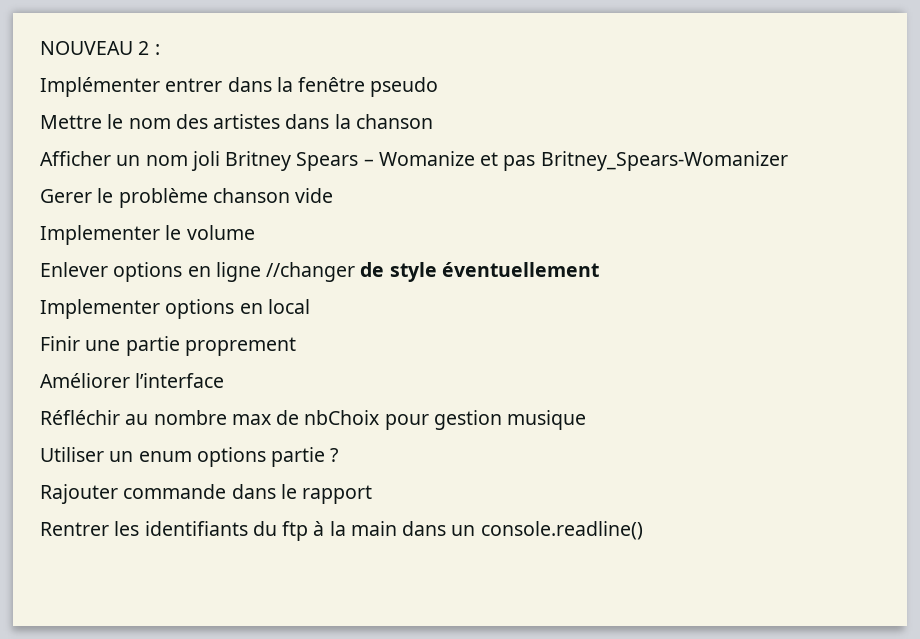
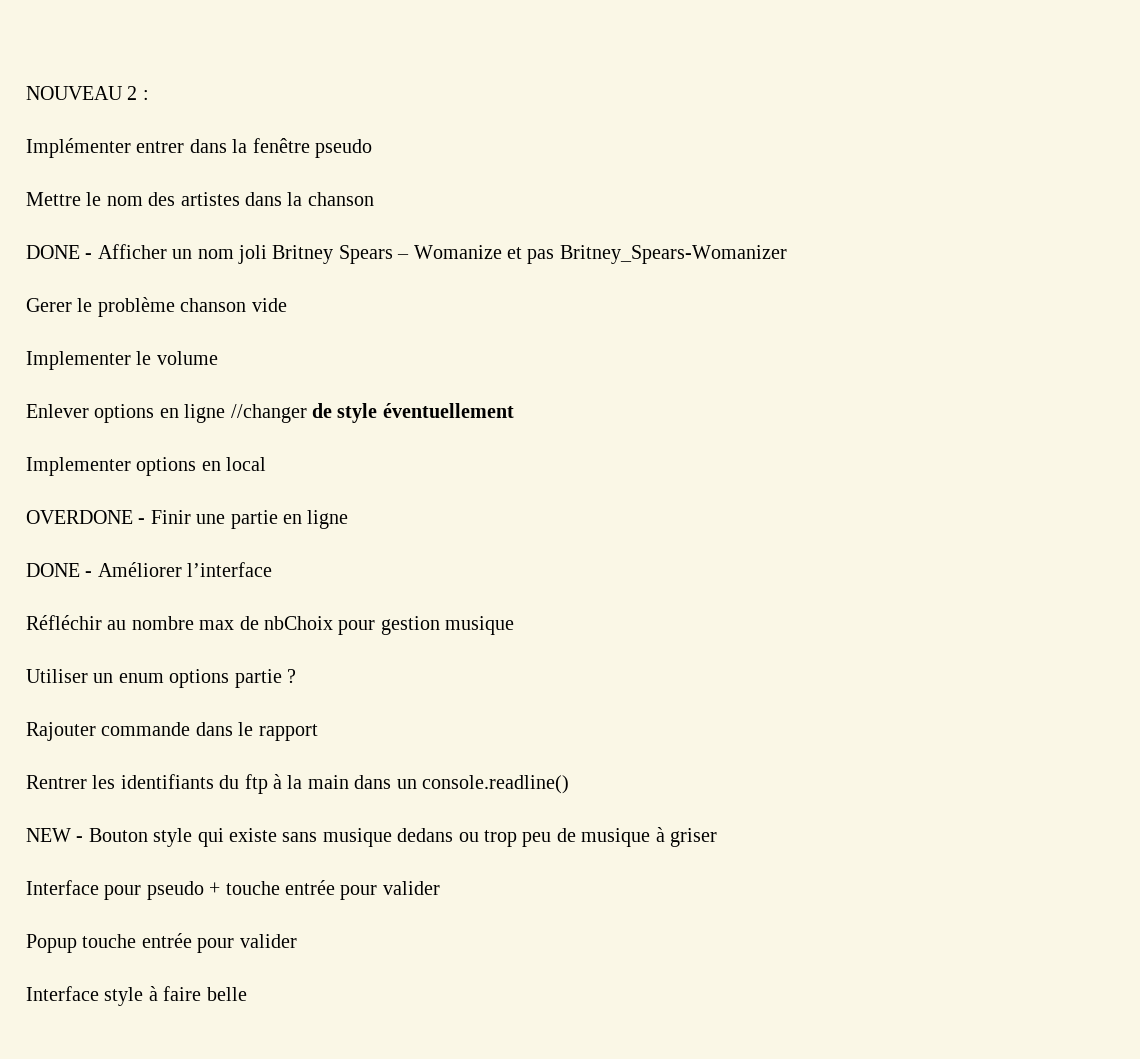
- Afficher un nom joli Britney Spears – Womanize et pas Britney_Spears-Womanizer
+ DONE - Afficher un nom joli Britney Spears – Womanize et pas Britney_Spears-Womanizer
- Finir une partie proprement
- Améliorer l’interface
+ OVERDONE - Finir une partie en ligne
+ DONE - Améliorer l’interface
+ NEW - Bouton style qui existe sans musique dedans ou trop peu de musique à griser
+ Interface pour pseudo + touche entrée pour valider
+ Popup touche entrée pour valider
+ Interface style à faire belle

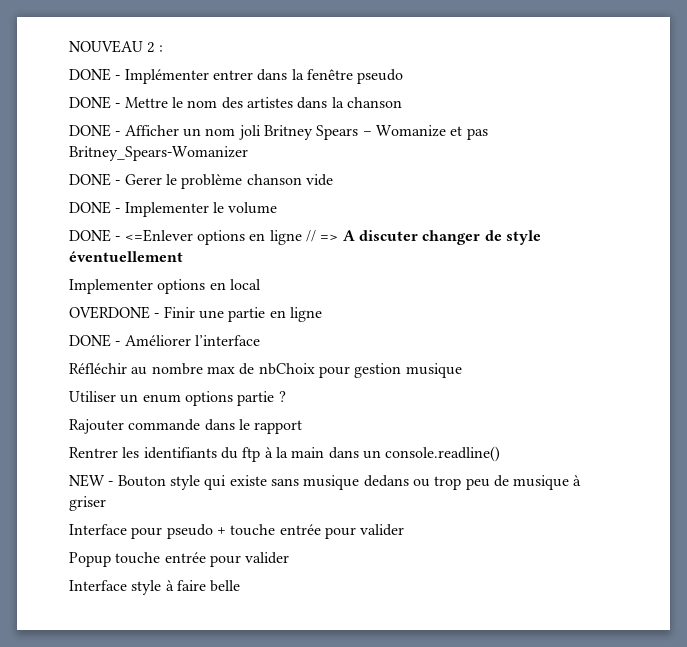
- Implémenter entrer dans la fenêtre pseudo
+ DONE - Implémenter entrer dans la fenêtre pseudo
- Mettre le nom des artistes dans la chanson
+ DONE - Mettre le nom des artistes dans la chanson
- Gerer le problème chanson vide
+ DONE - Gerer le problème chanson vide
- Implementer le volume
+ DONE - Implementer le volume
- Enlever options en ligne //changer de style éventuellement
+ DONE - <=Enlever options en ligne // => A discuter changer de style éventuellement

